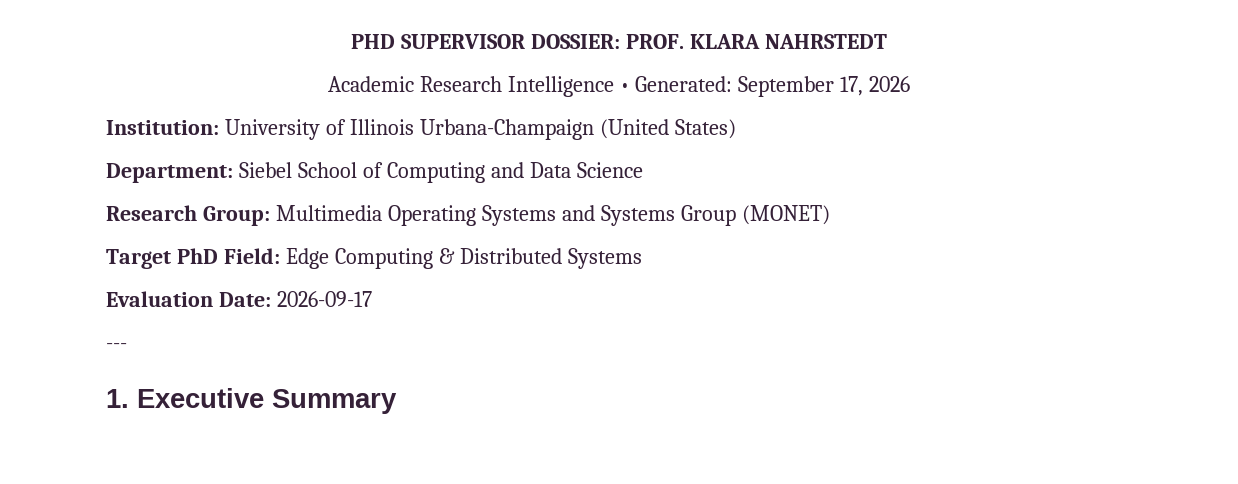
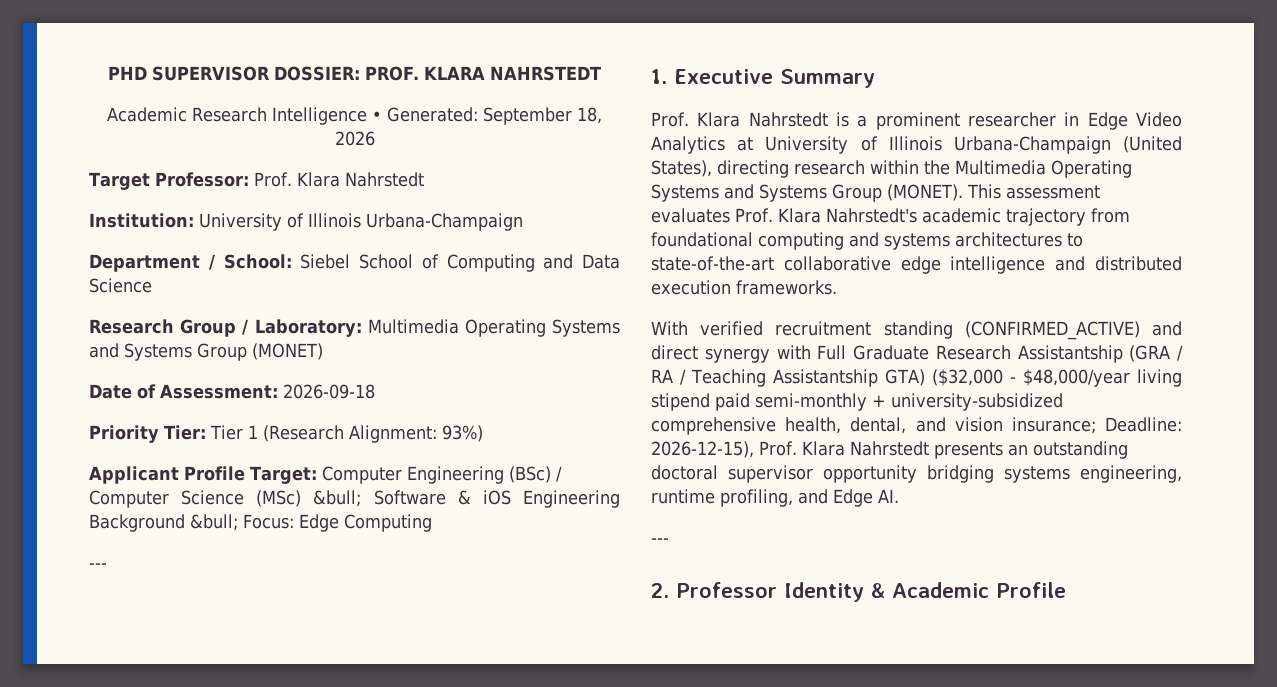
- Academic Research Intelligence • Generated: September 17, 2026
+ Academic Research Intelligence • Generated: September 18, 2026
+ Target Professor: Prof. Klara Nahrstedt
- Institution: University of Illinois Urbana-Champaign (United States)
- Department: Siebel School of Computing and Data Science
+ Institution: University of Illinois Urbana-Champaign
+ Department / School: Siebel School of Computing and Data Science
- Research Group: Multimedia Operating Systems and Systems Group (MONET)
+ Research Group / Laboratory: Multimedia Operating Systems and Systems Group (MONET)
- Target PhD Field: Edge Computing & Distributed Systems
- Evaluation Date: 2026-09-17
+ Date of Assessment: 2026-09-18
+ Priority Tier: Tier 1 (Research Alignment: 93%)
+ Applicant Profile Target: Computer Engineering (BSc) / Computer Science (MSc) &bull; Software & iOS Engineering Background &bull; Focus: Edge Computing
  ---
  1. Executive Summary
+ Prof. Klara Nahrstedt is a prominent researcher in Edge Video Analytics at University of Illinois Urbana-Champaign (United States), directing research within the Multimedia Operating Systems and Systems Group (MONET). This assessment evaluates Prof. Klara Nahrstedt's academic trajectory from foundational computing and systems architectures to state-of-the-art collaborative edge intelligence and distributed execution frameworks.
+ With verified recruitment standing (CONFIRMED_ACTIVE) and direct synergy with Full Graduate Research Assistantship (GRA / RA / Teaching Assistantship GTA) ($32,000 - $48,000/year living stipend paid semi-monthly + university-subsidized comprehensive health, dental, and vision insurance; Deadline: 2026-12-15), Prof. Klara Nahrstedt presents an outstanding doctoral supervisor opportunity bridging systems engineering, runtime profiling, and Edge AI.
+ ---
+ 2. Professor Identity & Academic Profile

